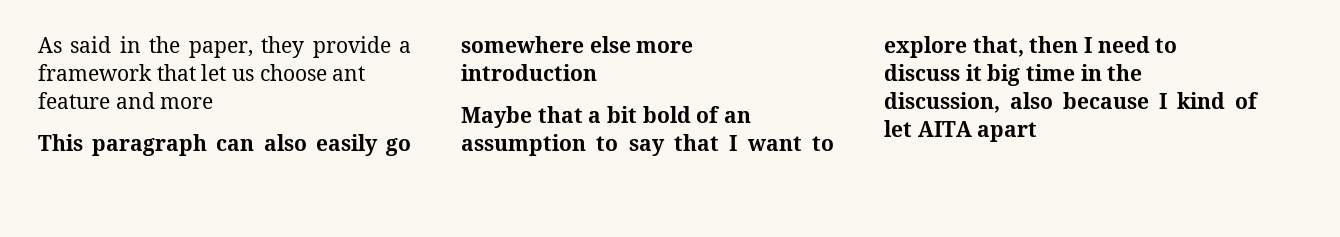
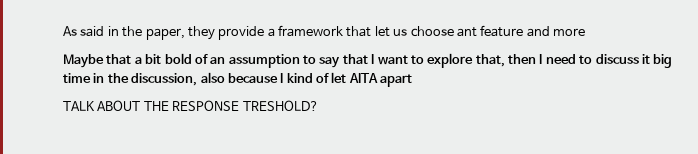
- This paragraph can also easily go somewhere else more introduction
+ TALK ABOUT THE RESPONSE TRESHOLD?

